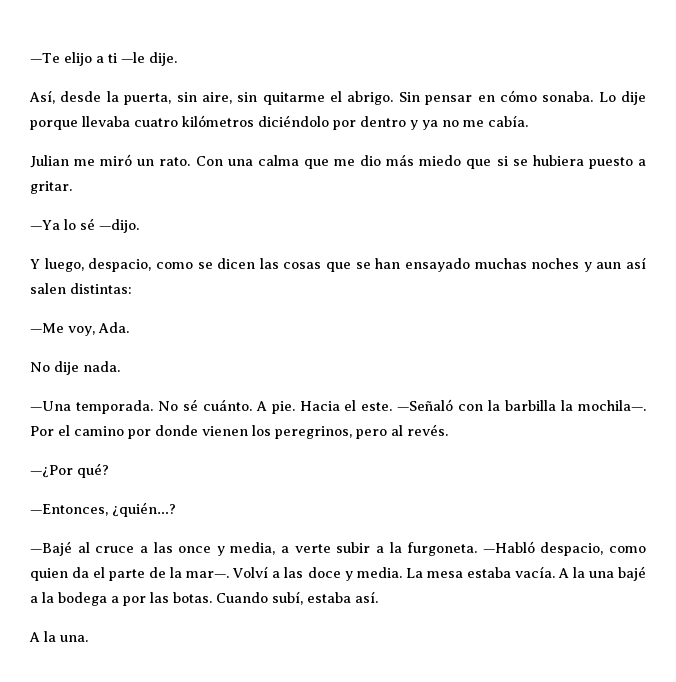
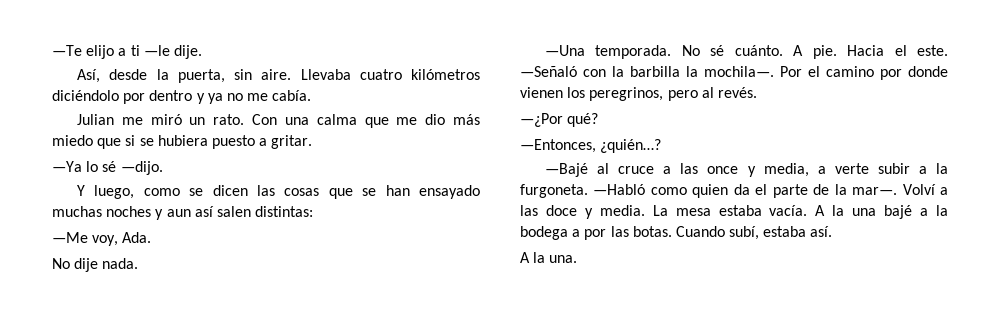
- Así, desde la puerta, sin aire, sin quitarme el abrigo. Sin pensar en cómo sonaba. Lo dije porque llevaba cuatro kilómetros diciéndolo por dentro y ya no me cabía.
+ Así, desde la puerta, sin aire. Llevaba cuatro kilómetros diciéndolo por dentro y ya no me cabía.
- Y luego, despacio, como se dicen las cosas que se han ensayado muchas noches y aun así salen distintas:
+ Y luego, como se dicen las cosas que se han ensayado muchas noches y aun así salen distintas:
- —Habló despacio, como quien da el parte de la mar—.
+ —Habló como quien da el parte de la mar—.

